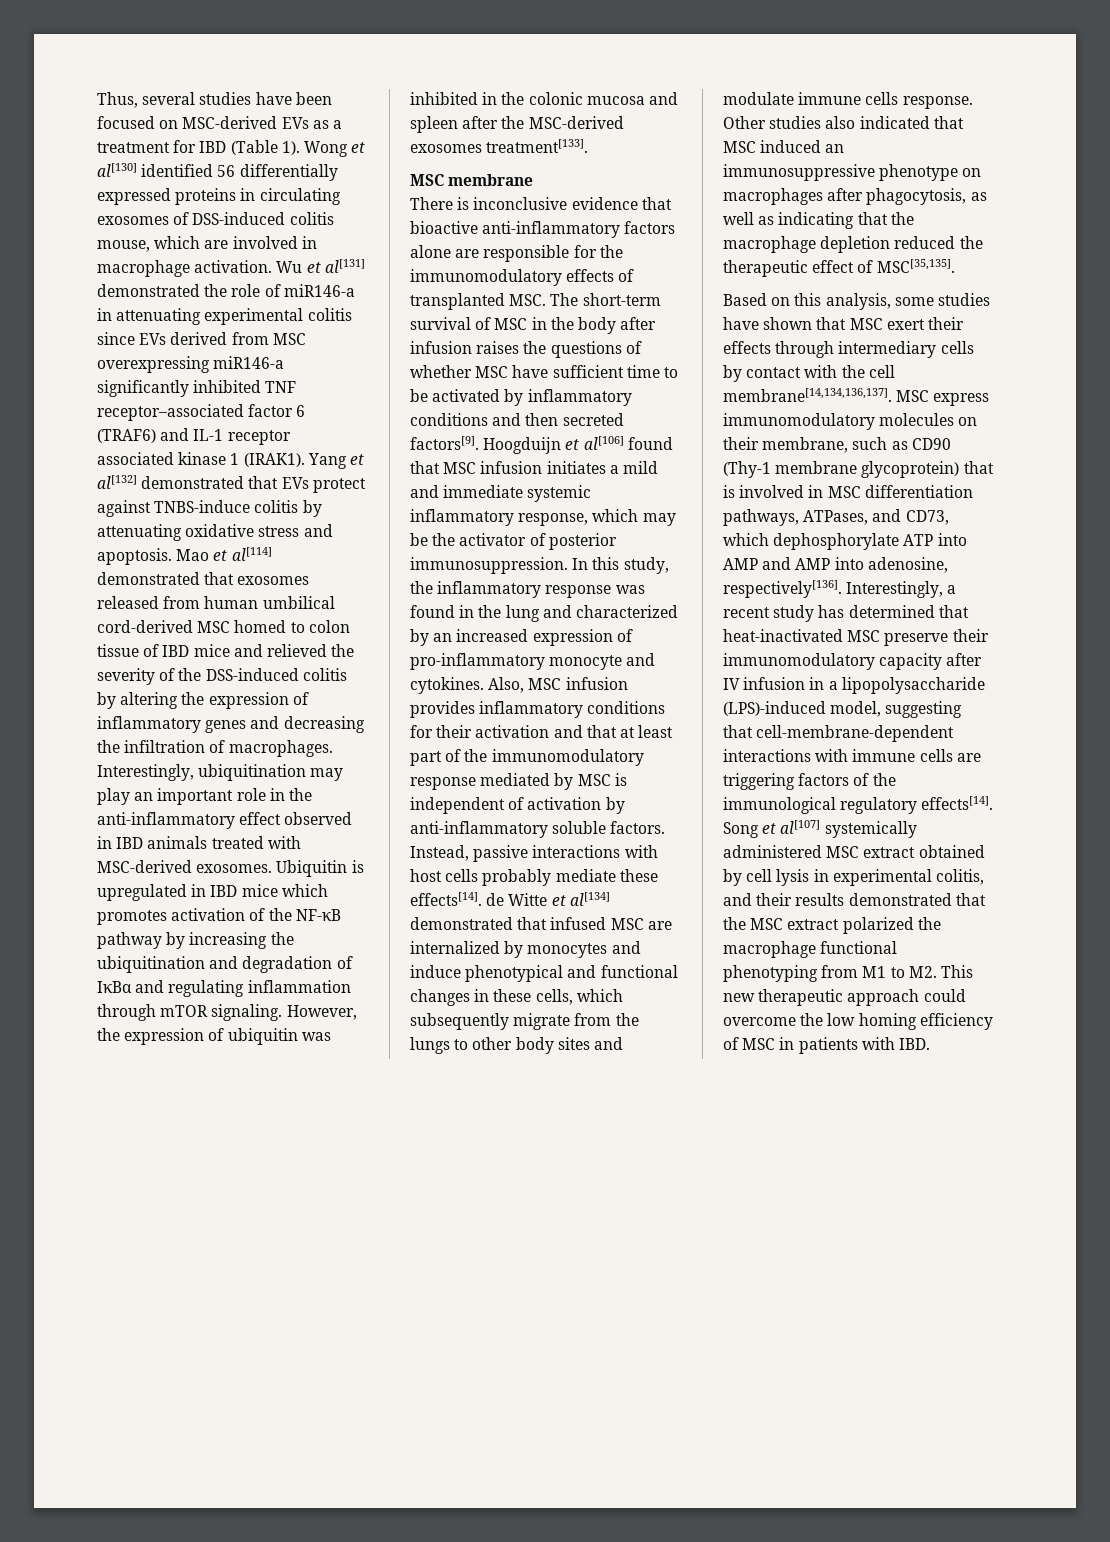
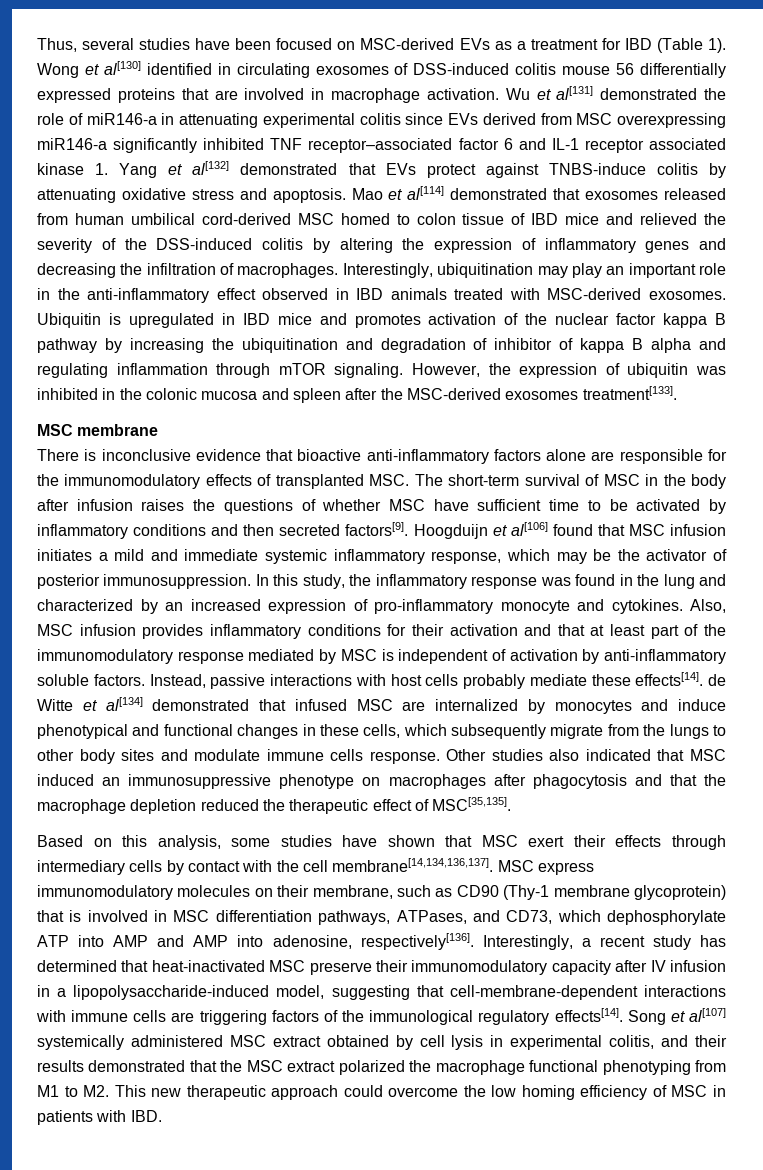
- Wong et al[130] identified 56 differentially expressed proteins in circulating exosomes of DSS-induced colitis mouse, which are involved in macrophage activation.
+ Wong et al[130] identified in circulating exosomes of DSS-induced colitis mouse 56 differentially expressed proteins that are involved in macrophage activation.
- Wu et al[131] demonstrated the role of miR146-a in attenuating experimental colitis since EVs derived from MSC overexpressing miR146-a significantly inhibited TNF receptor–associated factor 6 (TRAF6) and IL-1 receptor associated kinase 1 (IRAK1). Yang et al[132] demonstrated that EVs protect against TNBS-induce colitis by attenuating oxidative stress and apoptosis.
+ Wu et al[131] demonstrated the role of miR146-a in attenuating experimental colitis since EVs derived from MSC overexpressing miR146-a significantly inhibited TNF receptor–associated factor 6 and IL-1 receptor associated kinase 1. Yang et al[132] demonstrated that EVs protect against TNBS-induce colitis by attenuating oxidative stress and apoptosis.
- Ubiquitin is upregulated in IBD mice which promotes activation of the NF-κB pathway by increasing the ubiquitination and degradation of IκBα and regulating inflammation through mTOR signaling.
+ Ubiquitin is upregulated in IBD mice and promotes activation of the nuclear factor kappa B pathway by increasing the ubiquitination and degradation of inhibitor of kappa B alpha and regulating inflammation through mTOR signaling.
- Other studies also indicated that MSC induced an immunosuppressive phenotype on macrophages after phagocytosis, as well as indicating that the macrophage depletion reduced the therapeutic effect of MSC[35,135].
+ Other studies also indicated that MSC induced an immunosuppressive phenotype on macrophages after phagocytosis and that the macrophage depletion reduced the therapeutic effect of MSC[35,135].
- Interestingly, a recent study has determined that heat-inactivated MSC preserve their immunomodulatory capacity after IV infusion in a lipopolysaccharide (LPS)-induced model, suggesting that cell-membrane-dependent interactions with immune cells are triggering factors of the immunological regulatory effects[14].
+ Interestingly, a recent study has determined that heat-inactivated MSC preserve their immunomodulatory capacity after IV infusion in a lipopolysaccharide-induced model, suggesting that cell-membrane-dependent interactions with immune cells are triggering factors of the immunological regulatory effects[14].

